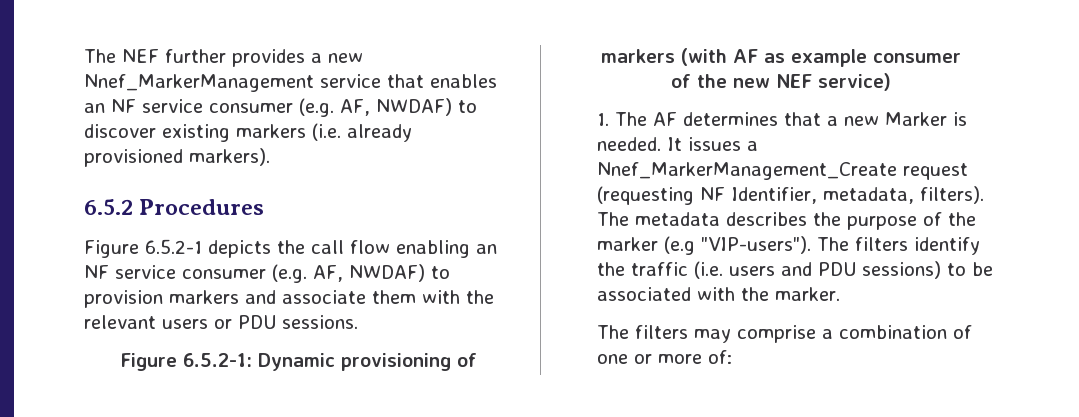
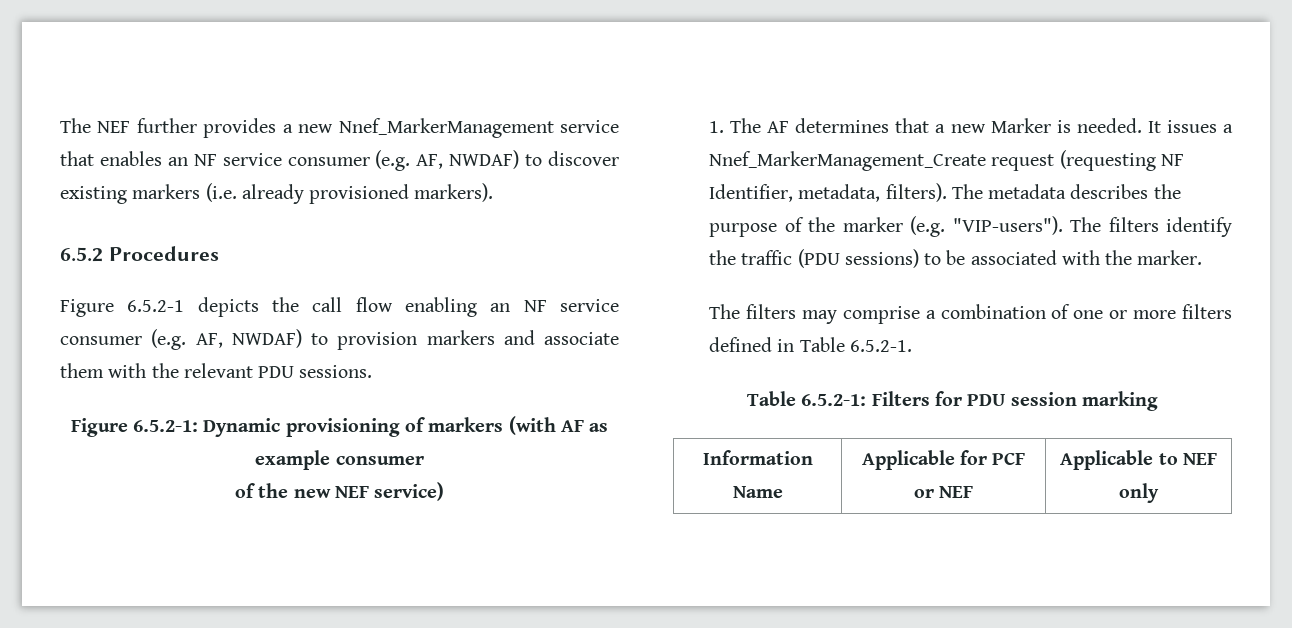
- Figure 6.5.2-1 depicts the call flow enabling an NF service consumer (e.g. AF, NWDAF) to provision markers and associate them with the relevant users or PDU sessions.
+ Figure 6.5.2-1 depicts the call flow enabling an NF service consumer (e.g. AF, NWDAF) to provision markers and associate them with the relevant PDU sessions.
- The metadata describes the purpose of the marker (e.g "VIP-users").
+ The metadata describes the purpose of the marker (e.g. "VIP-users").
- The filters identify the traffic (i.e. users and PDU sessions) to be associated with the marker.
+ The filters identify the traffic (PDU sessions) to be associated with the marker.
- The filters may comprise a combination of one or more of:
+ The filters may comprise a combination of one or more filters defined in Table 6.5.2-1.
+ Table 6.5.2-1: Filters for PDU session marking
+ Information Name | Applicable for PCF or NEF | Applicable to NEF only

